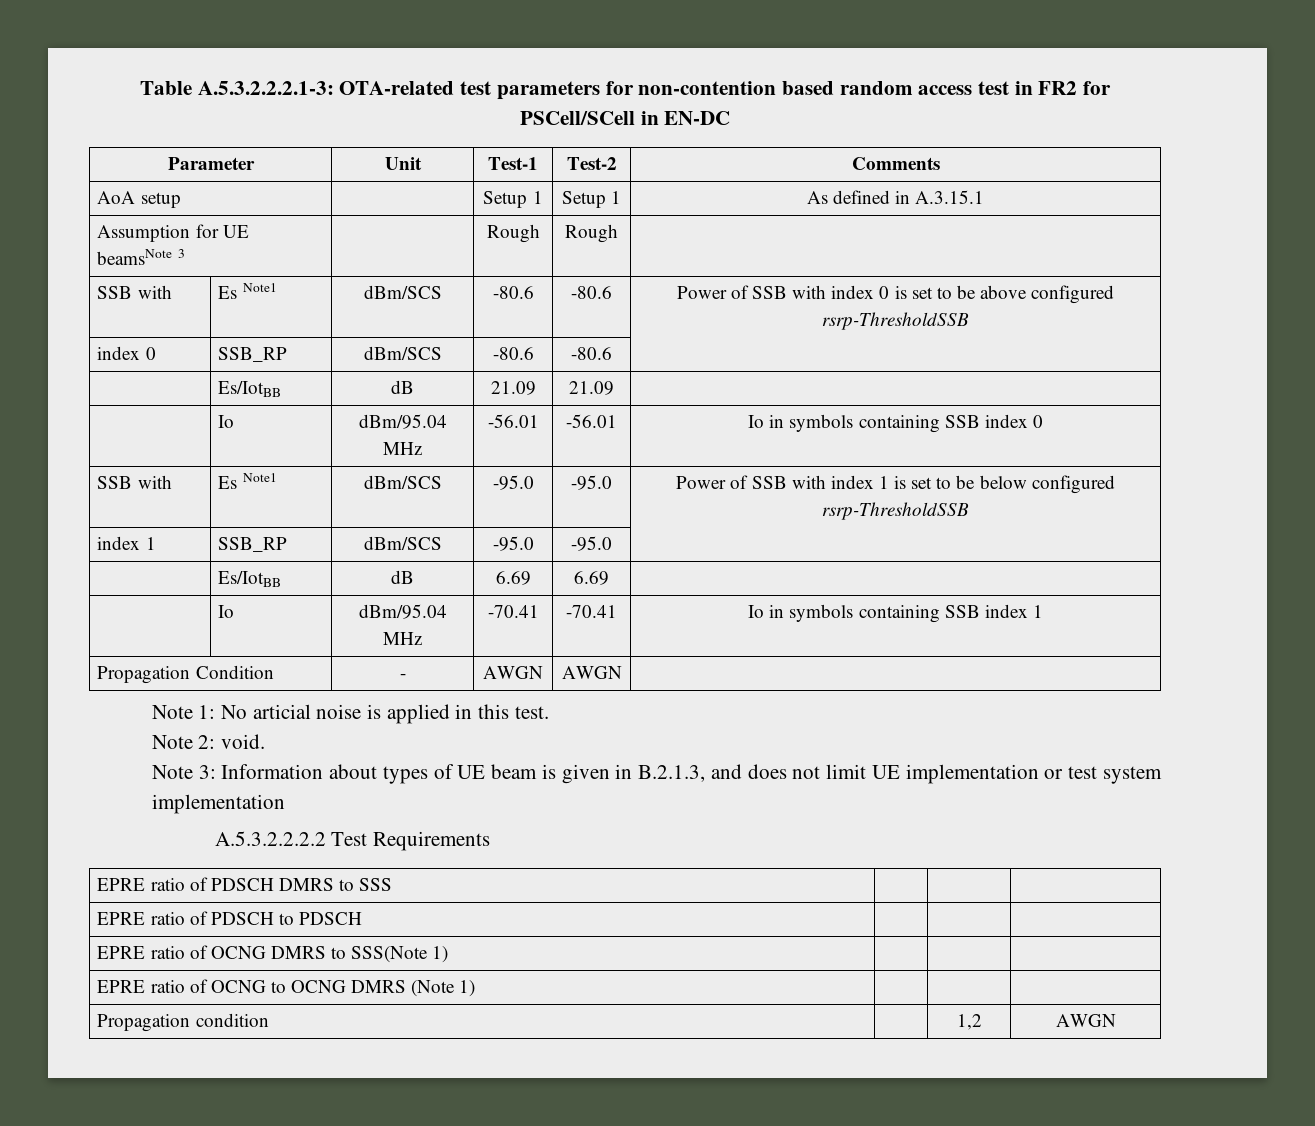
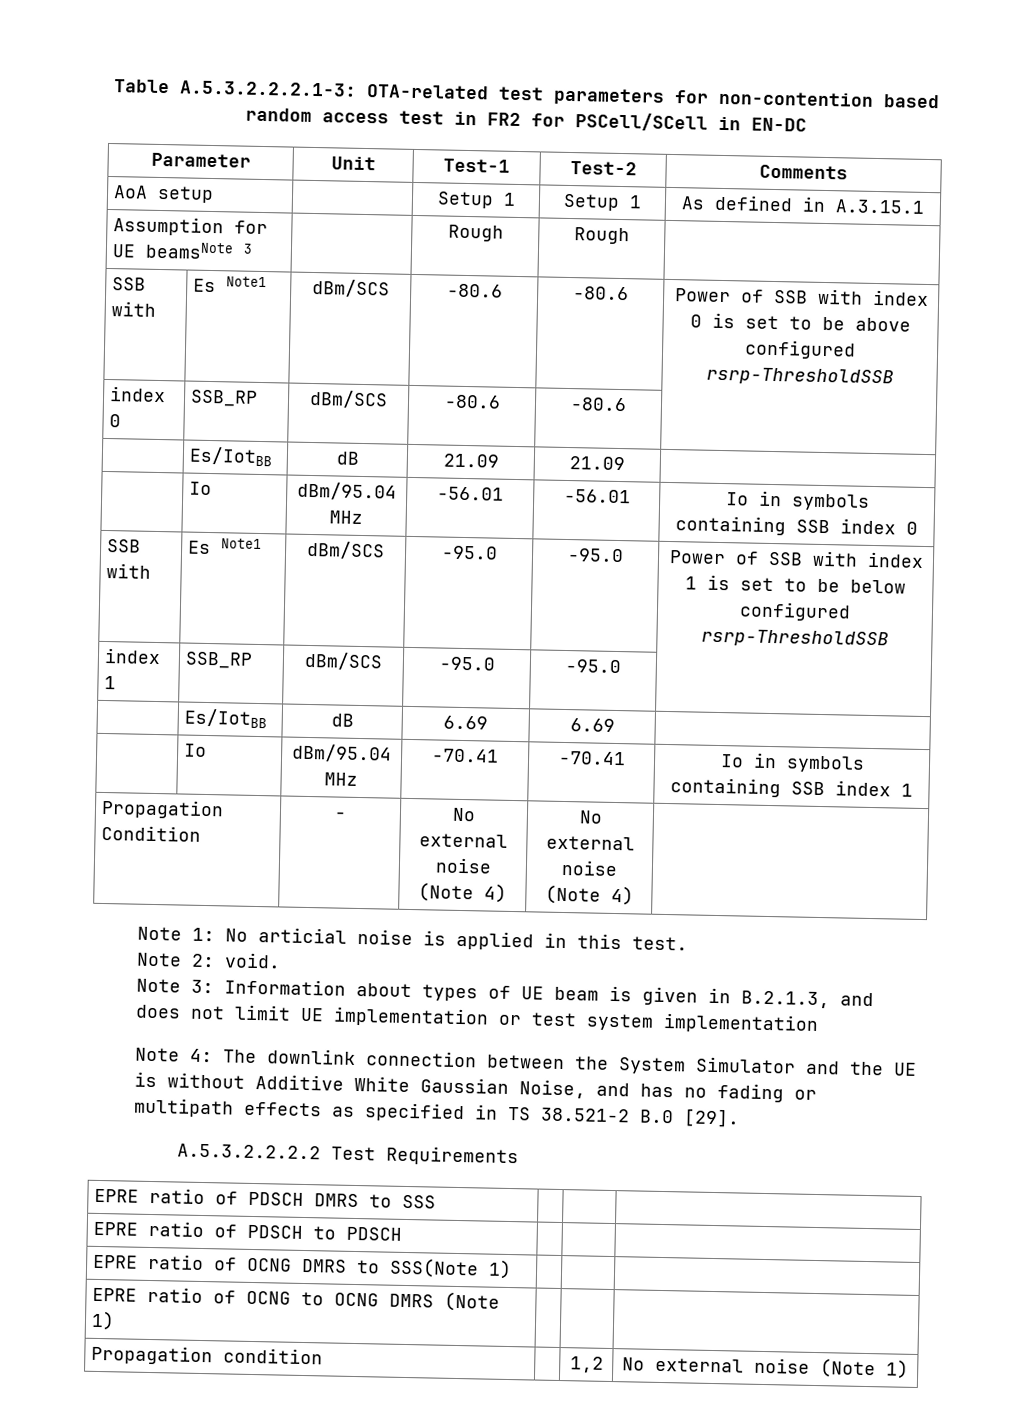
- Propagation Condition | - | AWGN | AWGN |
+ Propagation Condition | - | No external noise (Note 4) | No external noise (Note 4) |
+ Note 4: The downlink connection between the System Simulator and the UE is without Additive White Gaussian Noise, and has no fading or multipath effects as specified in TS 38.521-2 B.0 [29].
- Propagation condition | | 1,2 | AWGN
+ Propagation condition | | 1,2 | No external noise (Note 1)

